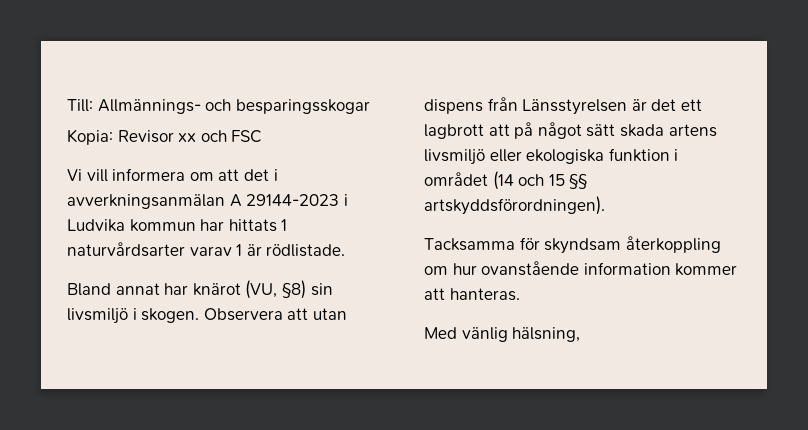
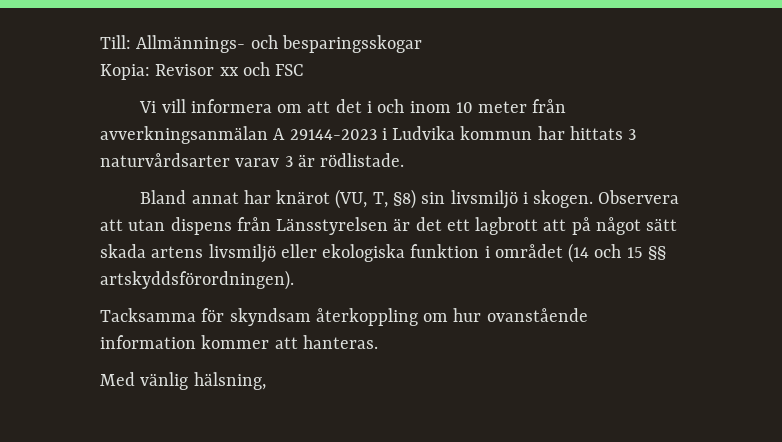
- Vi vill informera om att det i avverkningsanmälan A 29144-2023 i Ludvika kommun har hittats 1 naturvårdsarter varav 1 är rödlistade.
+ Vi vill informera om att det i och inom 10 meter från avverkningsanmälan A 29144-2023 i Ludvika kommun har hittats 3 naturvårdsarter varav 3 är rödlistade.
- Bland annat har knärot (VU, §8) sin livsmiljö i skogen.
+ Bland annat har knärot (VU, T, §8) sin livsmiljö i skogen.

